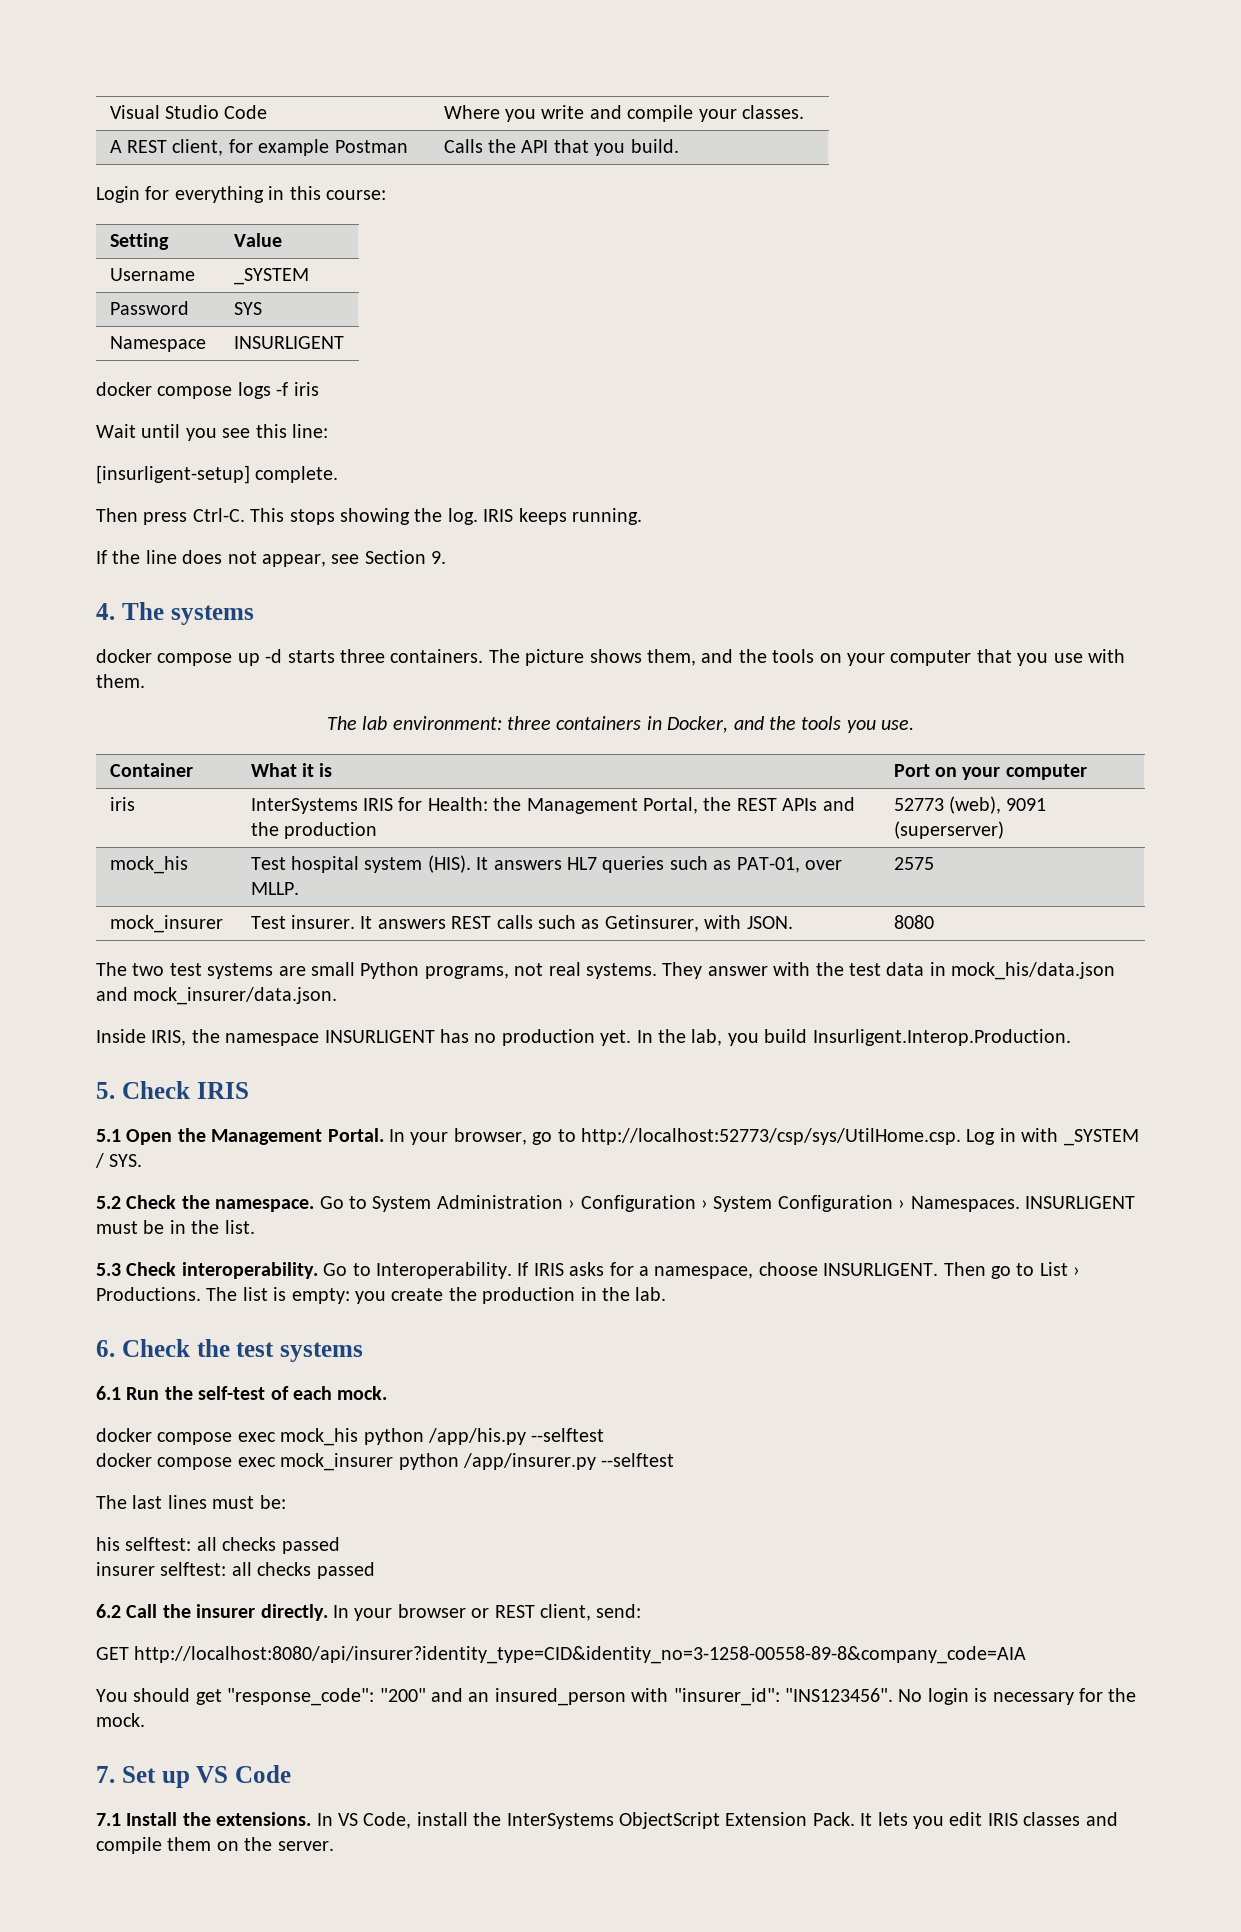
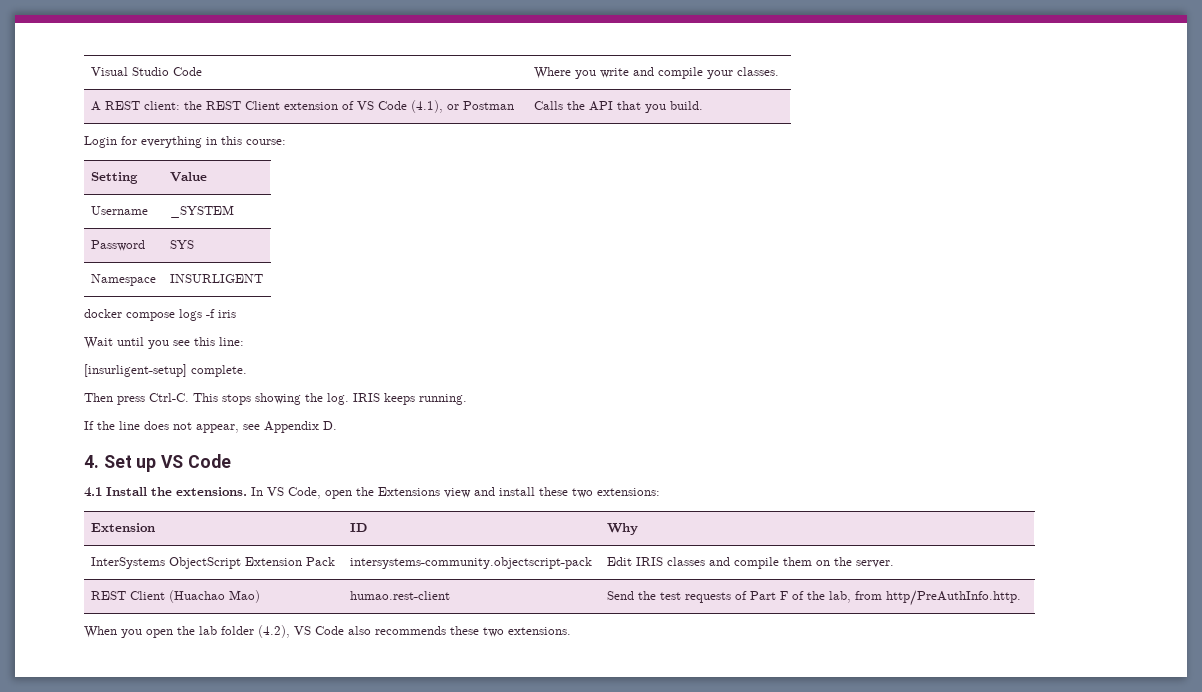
- A REST client, for example Postman | Calls the API that you build.
+ A REST client: the REST Client extension of VS Code (4.1), or Postman | Calls the API that you build.
- If the line does not appear, see Section 9.
+ If the line does not appear, see Appendix D.
- 4. The systems
- docker compose up -d starts three containers. The picture shows them, and the tools on your computer that you use with them.
- The lab environment: three containers in Docker, and the tools you use.
- Container | What it is | Port on your computer
- iris | InterSystems IRIS for Health: the Management Portal, the REST APIs and the production | 52773 (web), 9091 (superserver)
- mock_his | Test hospital system (HIS). It answers HL7 queries such as PAT-01, over MLLP. | 2575
- mock_insurer | Test insurer. It answers REST calls such as Getinsurer, with JSON. | 8080
- The two test systems are small Python programs, not real systems. They answer with the test data in mock_his/data.json and mock_insurer/data.json.
- Inside IRIS, the namespace INSURLIGENT has no production yet. In the lab, you build Insurligent.Interop.Production.
- 5. Check IRIS
- 5.1 Open the Management Portal. In your browser, go to http://localhost:52773/csp/sys/UtilHome.csp. Log in with _SYSTEM / SYS.
- 5.2 Check the namespace. Go to System Administration › Configuration › System Configuration › Namespaces. INSURLIGENT must be in the list.
- 5.3 Check interoperability. Go to Interoperability. If IRIS asks for a namespace, choose INSURLIGENT. Then go to List › Productions. The list is empty: you create the production in the lab.
- 6. Check the test systems
- 6.1 Run the self-test of each mock.
- docker compose exec mock_his python /app/his.py --selftest
- docker compose exec mock_insurer python /app/insurer.py --selftest
- The last lines must be:
- his selftest: all checks passed
- insurer selftest: all checks passed
- 6.2 Call the insurer directly. In your browser or REST client, send:
- GET http://localhost:8080/api/insurer?identity_type=CID&identity_no=3-1258-00558-89-8&company_code=AIA
- You should get "response_code": "200" and an insured_person with "insurer_id": "INS123456". No login is necessary for the mock.
- 7. Set up VS Code
+ 4. Set up VS Code
- 7.1 Install the extensions.
+ 4.1 Install the extensions.
- In VS Code, install the InterSystems ObjectScript Extension Pack. It lets you edit IRIS classes and compile them on the server.
+ In VS Code, open the Extensions view and install these two extensions:
+ Extension | ID | Why
+ InterSystems ObjectScript Extension Pack | intersystems-community.objectscript-pack | Edit IRIS classes and compile them on the server.
+ REST Client (Huachao Mao) | humao.rest-client | Send the test requests of Part F of the lab, from http/PreAuthInfo.http.
+ When you open the lab folder (4.2), VS Code also recommends these two extensions.

